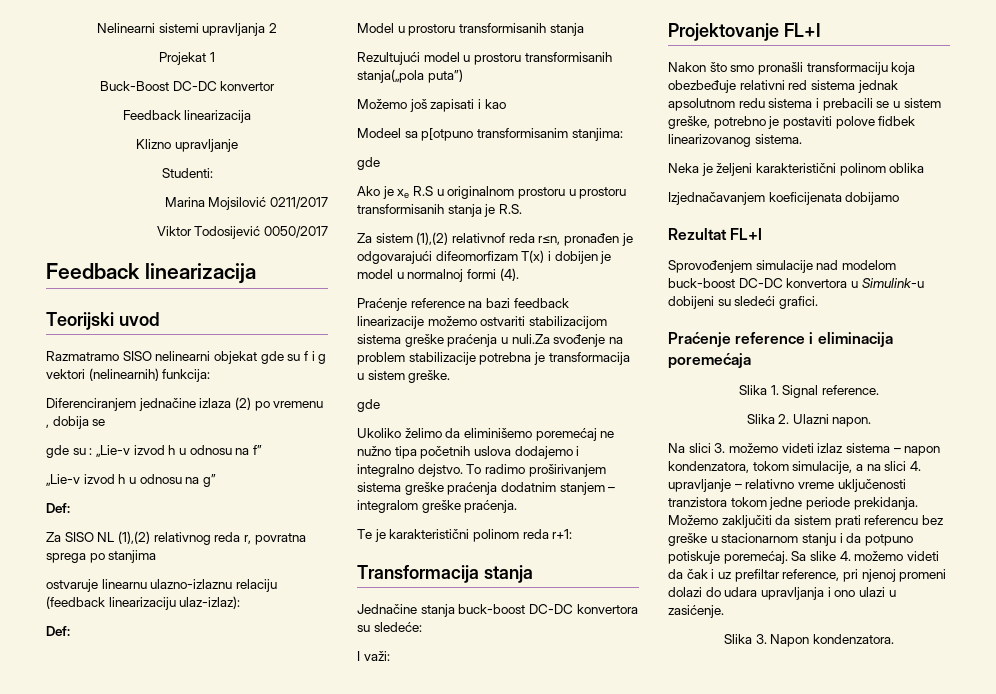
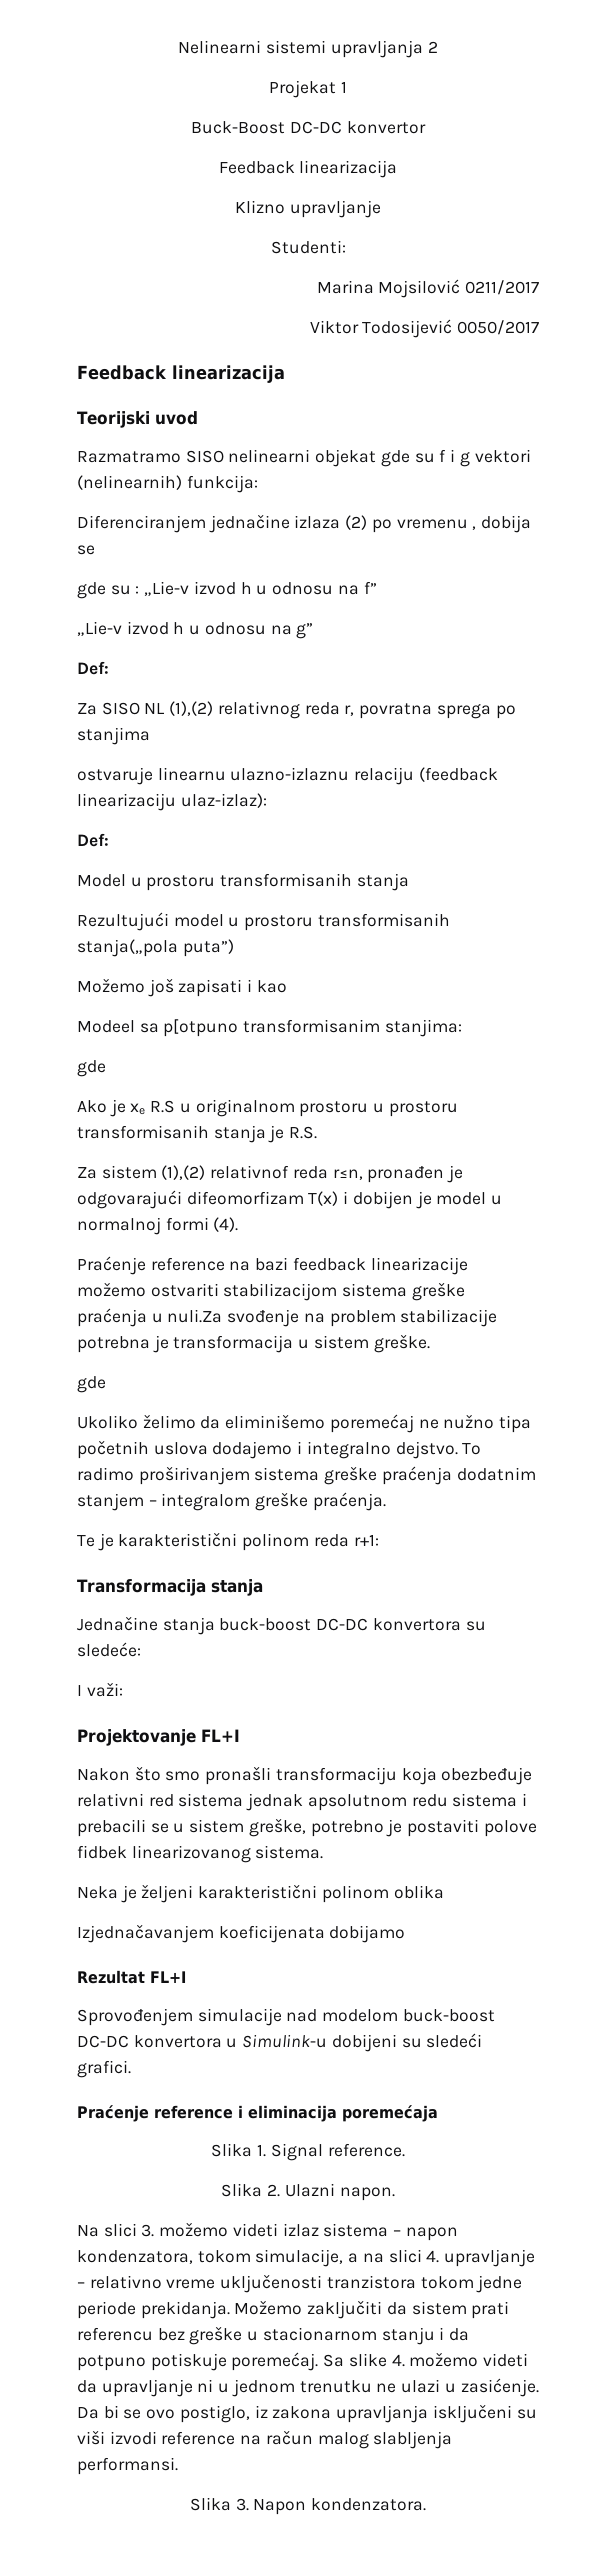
- Sa slike 4. možemo videti da čak i uz prefiltar reference, pri njenoj promeni dolazi do udara upravljanja i ono ulazi u zasićenje.
+ Sa slike 4. možemo videti da upravljanje ni u jednom trenutku ne ulazi u zasićenje. Da bi se ovo postiglo, iz zakona upravljanja isključeni su viši izvodi reference na račun malog slabljenja performansi.

